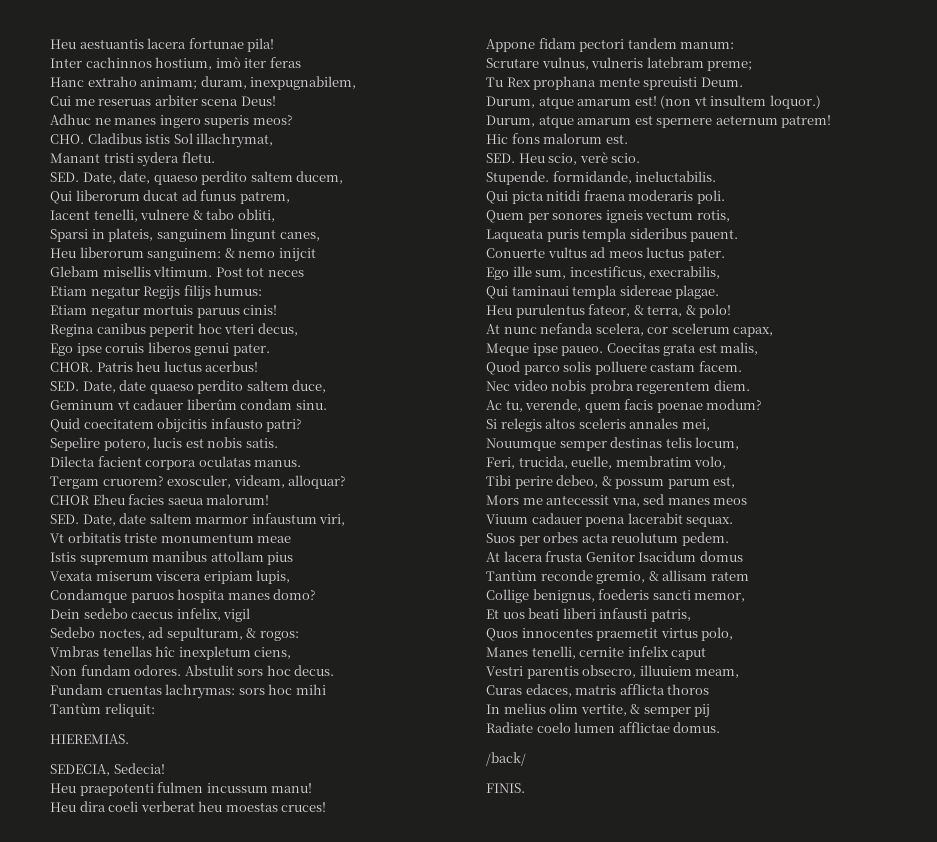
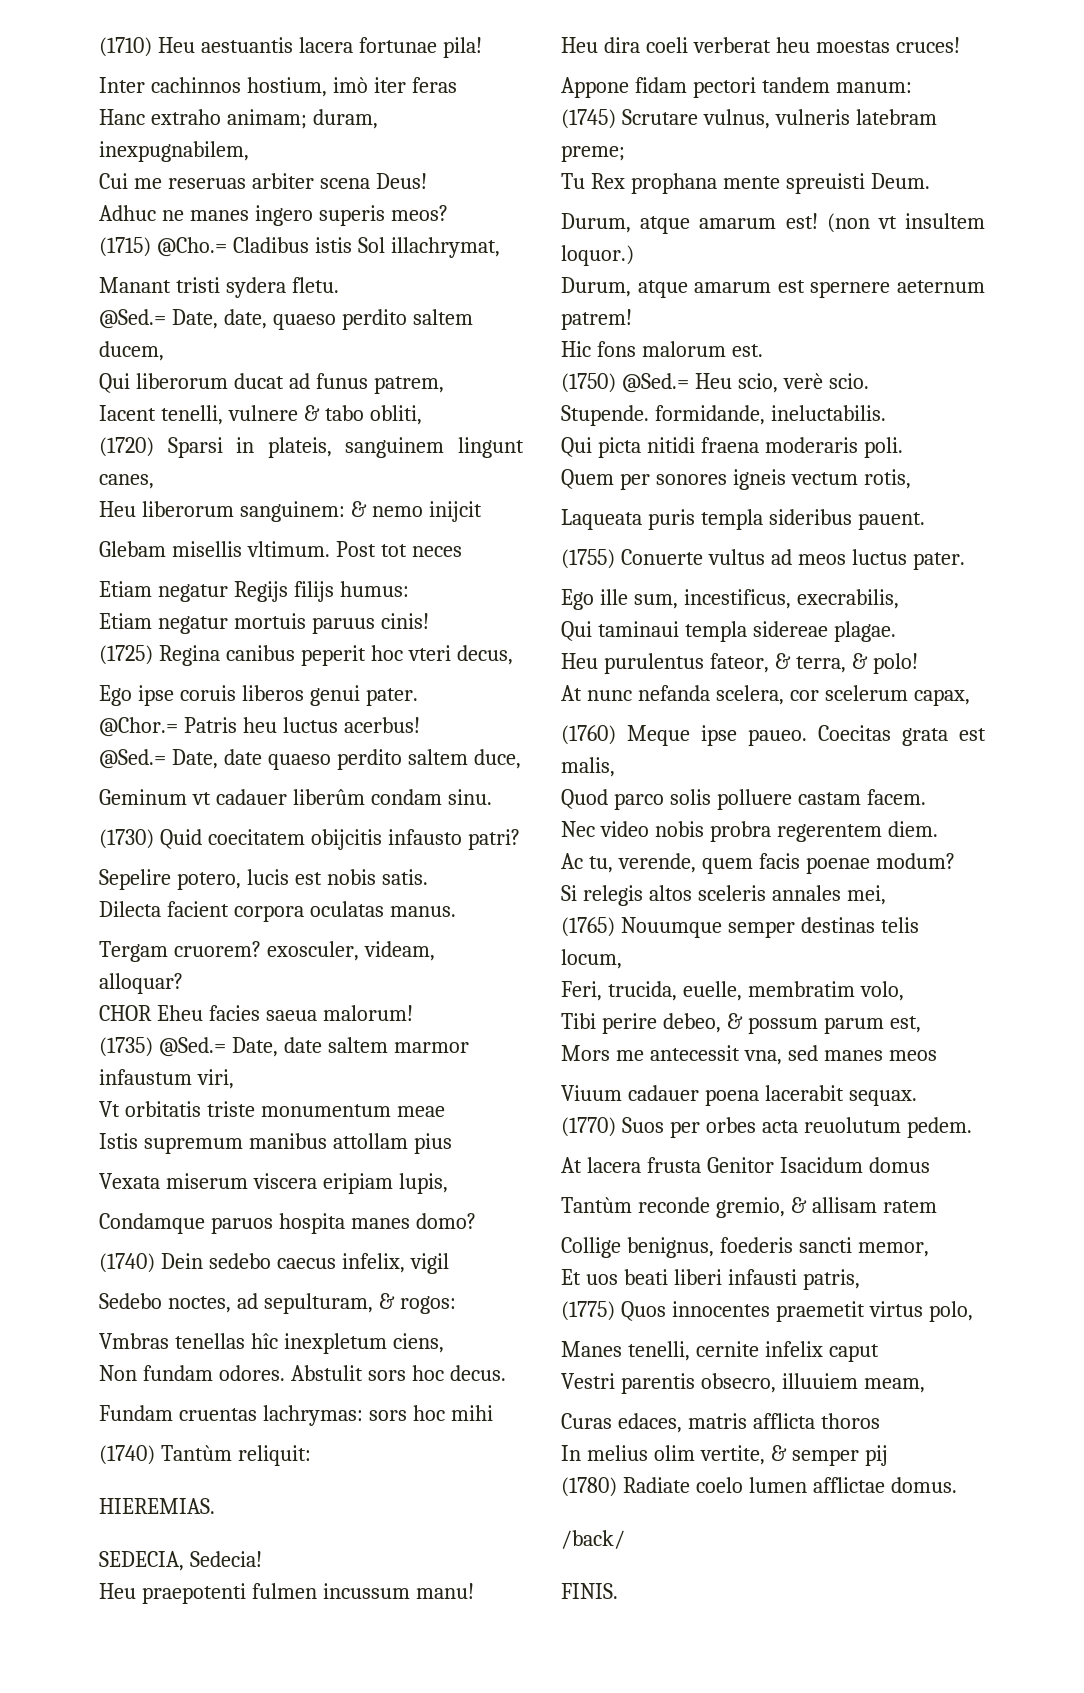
- Heu aestuantis lacera fortunae pila!
+ (1710) Heu aestuantis lacera fortunae pila!
- CHO. Cladibus istis Sol illachrymat,
+ (1715) @Cho.= Cladibus istis Sol illachrymat,
- SED. Date, date, quaeso perdito saltem ducem,
+ @Sed.= Date, date, quaeso perdito saltem ducem,
- Sparsi in plateis, sanguinem lingunt canes,
+ (1720) Sparsi in plateis, sanguinem lingunt canes,
- Regina canibus peperit hoc vteri decus,
+ (1725) Regina canibus peperit hoc vteri decus,
- CHOR. Patris heu luctus acerbus!
+ @Chor.= Patris heu luctus acerbus!
- SED. Date, date quaeso perdito saltem duce,
+ @Sed.= Date, date quaeso perdito saltem duce,
- Quid coecitatem obijcitis infausto patri?
+ (1730) Quid coecitatem obijcitis infausto patri?
- SED. Date, date saltem marmor infaustum viri,
+ (1735) @Sed.= Date, date saltem marmor infaustum viri,
- Dein sedebo caecus infelix, vigil
+ (1740) Dein sedebo caecus infelix, vigil
- Tantùm reliquit:
+ (1740) Tantùm reliquit:
- Scrutare vulnus, vulneris latebram preme;
+ (1745) Scrutare vulnus, vulneris latebram preme;
- SED. Heu scio, verè scio.
+ (1750) @Sed.= Heu scio, verè scio.
- Conuerte vultus ad meos luctus pater.
+ (1755) Conuerte vultus ad meos luctus pater.
- Meque ipse paueo.
+ (1760) Meque ipse paueo.
- Nouumque semper destinas telis locum,
+ (1765) Nouumque semper destinas telis locum,
- Suos per orbes acta reuolutum pedem.
+ (1770) Suos per orbes acta reuolutum pedem.
- Quos innocentes praemetit virtus polo,
+ (1775) Quos innocentes praemetit virtus polo,
- Radiate coelo lumen afflictae domus.
+ (1780) Radiate coelo lumen afflictae domus.

